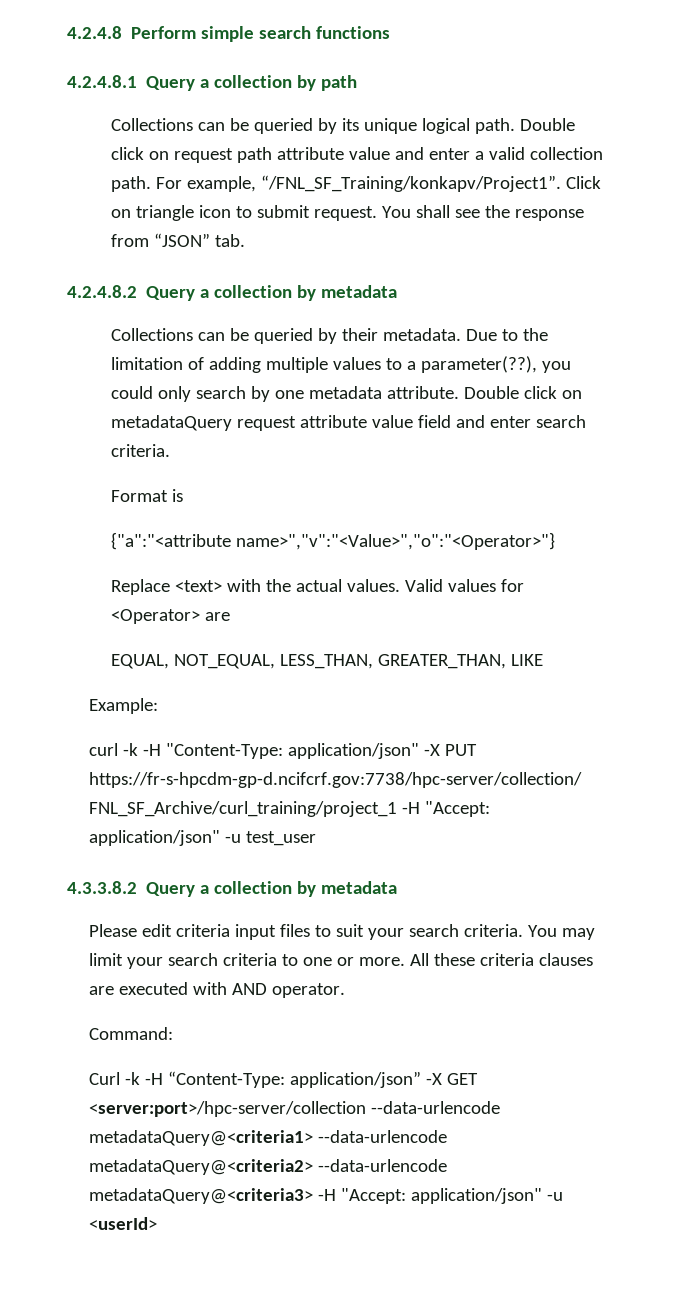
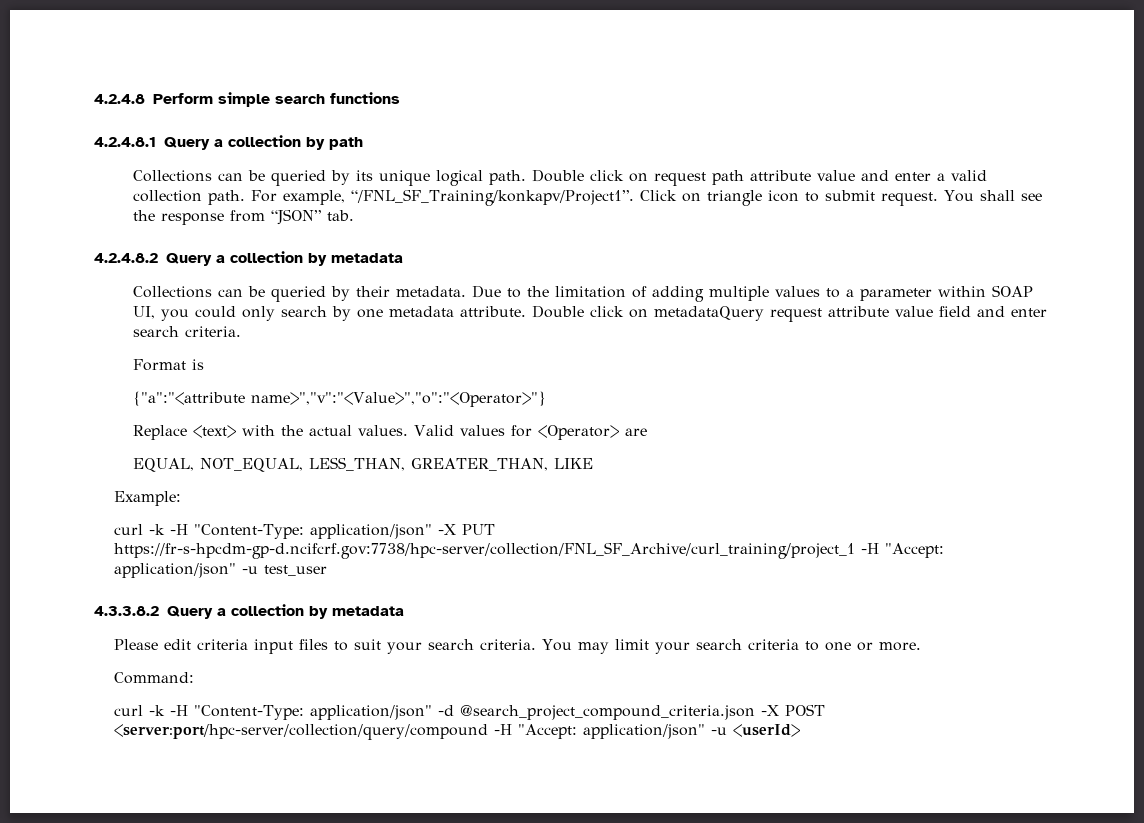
- Due to the limitation of adding multiple values to a parameter(??), you could only search by one metadata attribute.
+ Due to the limitation of adding multiple values to a parameter within SOAP UI, you could only search by one metadata attribute.
- All these criteria clauses are executed with AND operator.
- Curl -k -H “Content-Type: application/json” -X GET <server:port>/hpc-server/collection --data-urlencode metadataQuery@<criteria1> --data-urlencode metadataQuery@<criteria2> --data-urlencode metadataQuery@<criteria3> -H "Accept: application/json" -u <userId>
+ curl -k -H "Content-Type: application/json" -d @search_project_compound_criteria.json -X POST <server:port/hpc-server/collection/query/compound -H "Accept: application/json" -u <userId>

